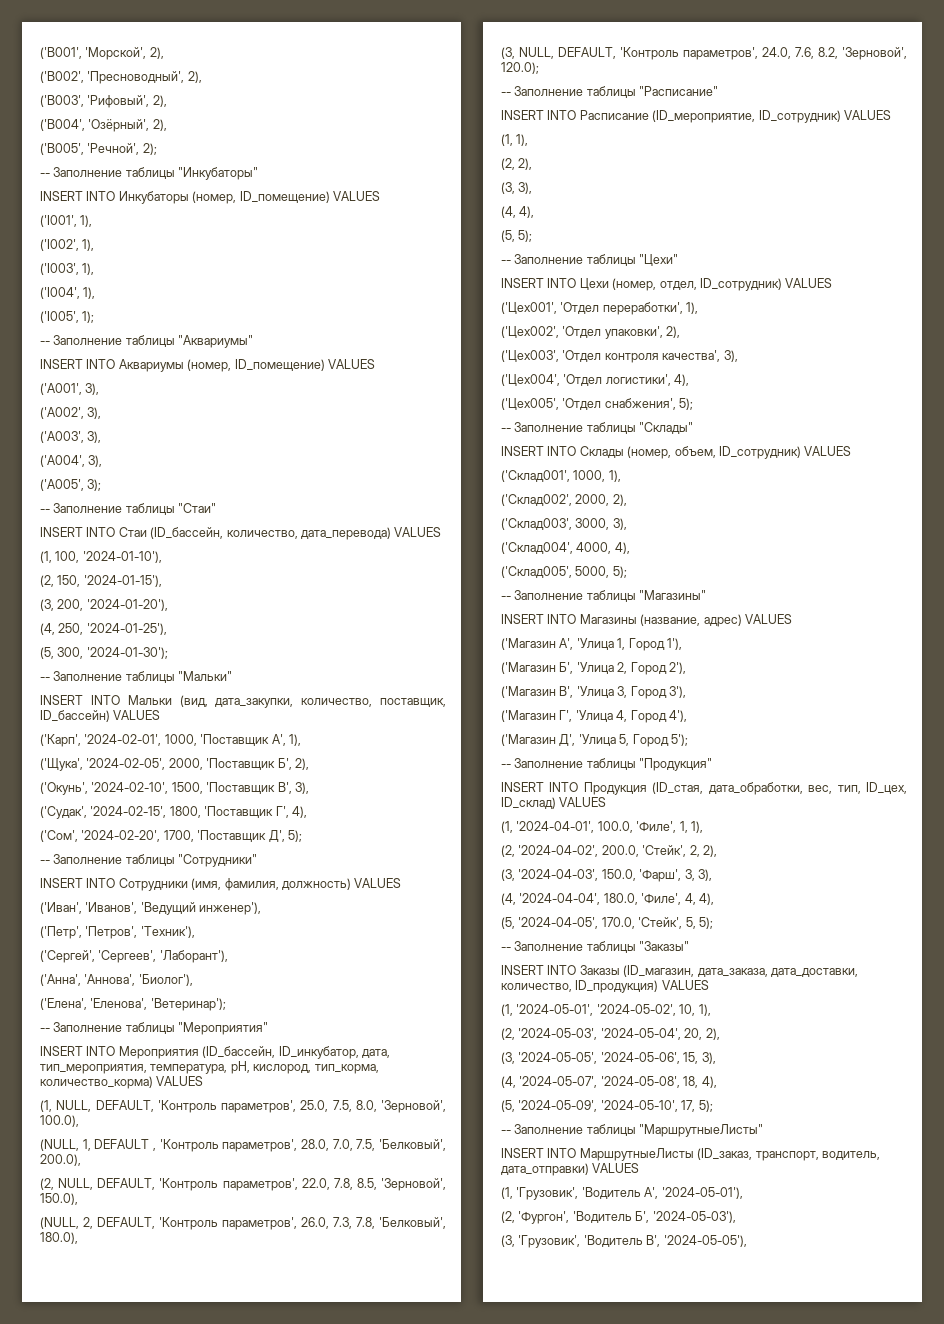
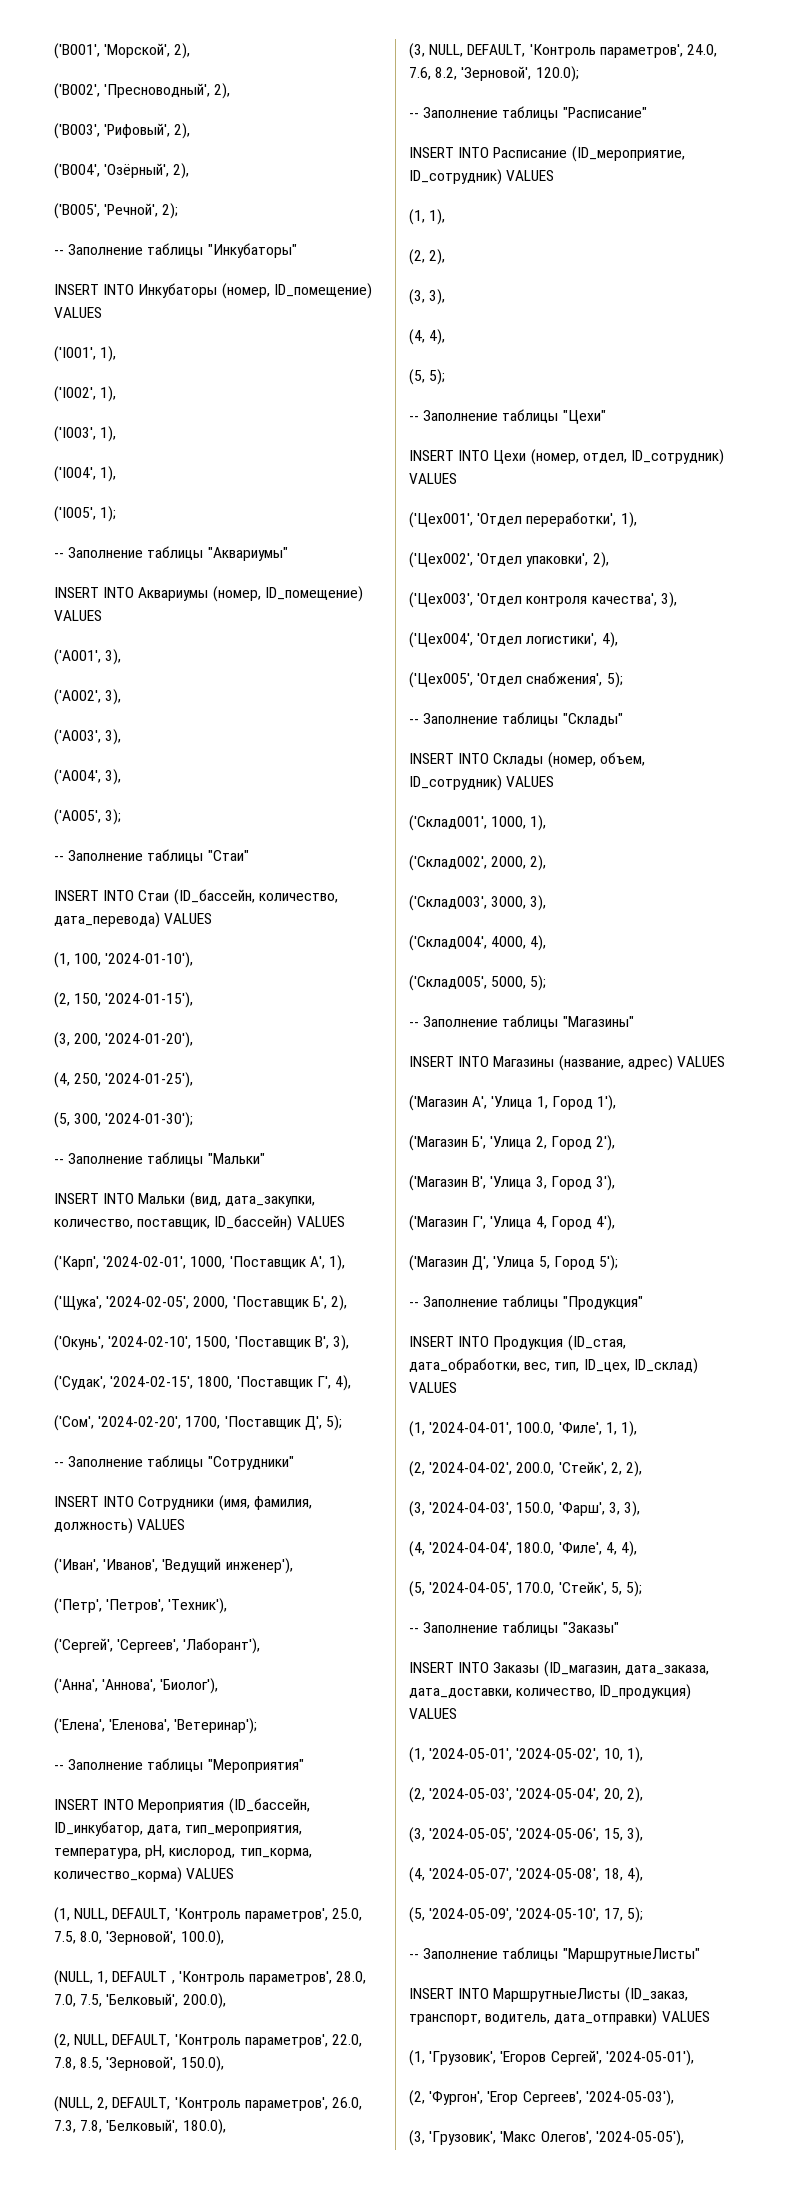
- (1, 'Грузовик', 'Водитель А', '2024-05-01'),
+ (1, 'Грузовик', 'Егоров Сергей', '2024-05-01'),
- (2, 'Фургон', 'Водитель Б', '2024-05-03'),
+ (2, 'Фургон', 'Егор Сергеев', '2024-05-03'),
- (3, 'Грузовик', 'Водитель В', '2024-05-05'),
+ (3, 'Грузовик', 'Макс Олегов', '2024-05-05'),

